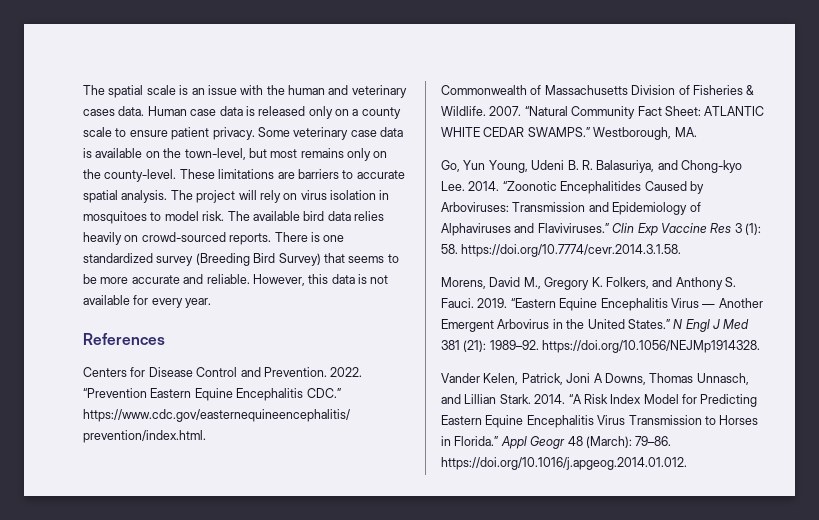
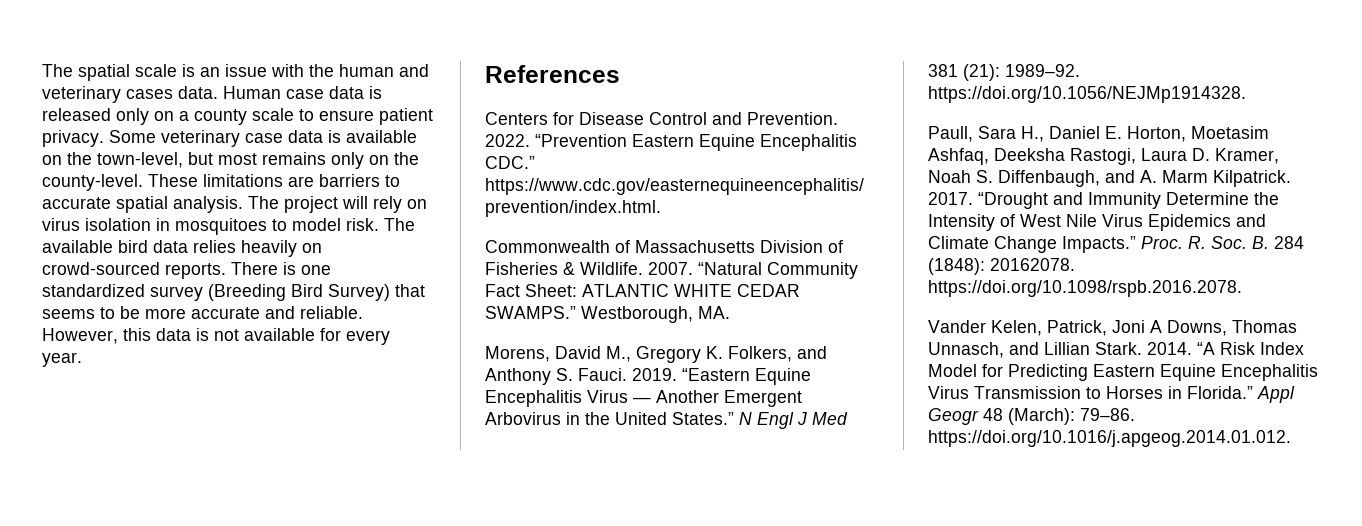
- Go, Yun Young, Udeni B. R. Balasuriya, and Chong-kyo Lee. 2014. “Zoonotic Encephalitides Caused by Arboviruses: Transmission and Epidemiology of Alphaviruses and Flaviviruses.” Clin Exp Vaccine Res 3 (1): 58. https://doi.org/10.7774/cevr.2014.3.1.58.
+ Paull, Sara H., Daniel E. Horton, Moetasim Ashfaq, Deeksha Rastogi, Laura D. Kramer, Noah S. Diffenbaugh, and A. Marm Kilpatrick. 2017. “Drought and Immunity Determine the Intensity of West Nile Virus Epidemics and Climate Change Impacts.” Proc. R. Soc. B. 284 (1848): 20162078. https://doi.org/10.1098/rspb.2016.2078.

